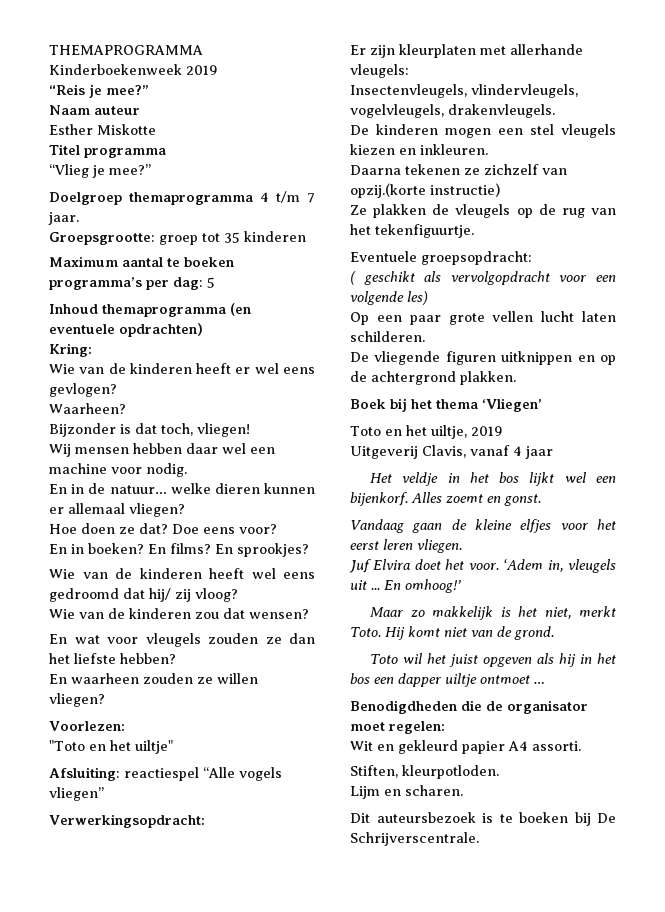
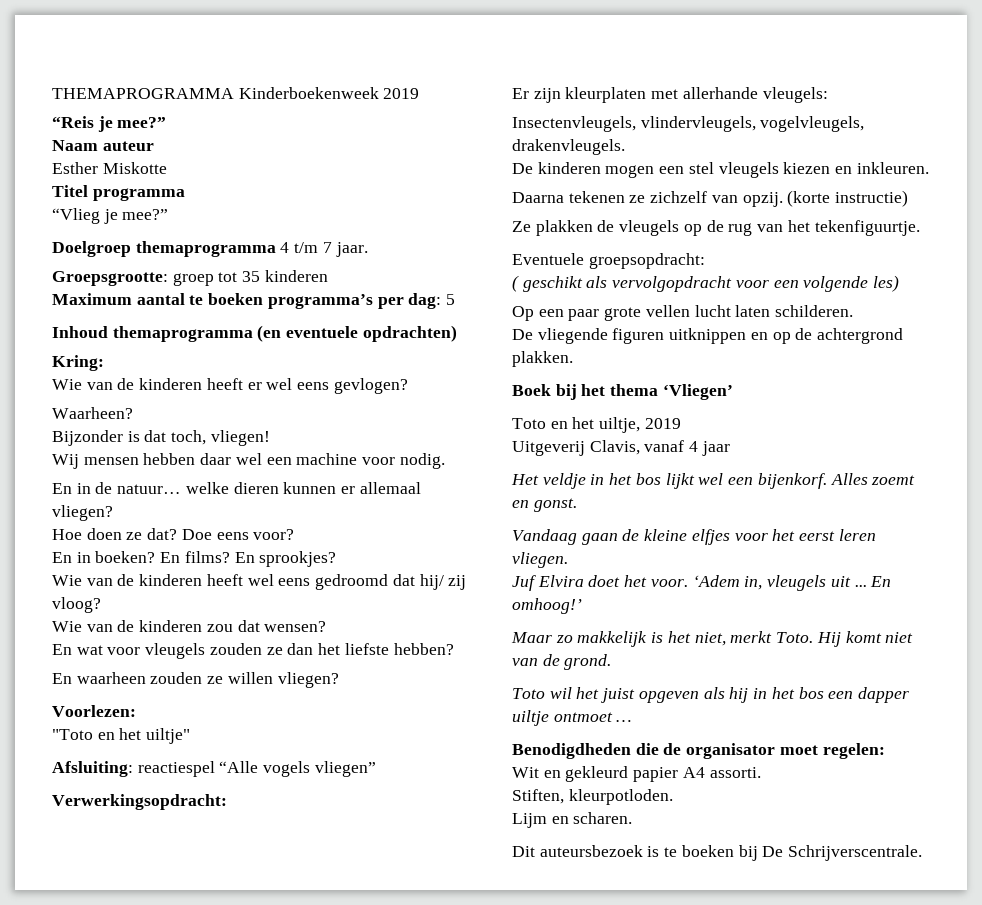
- Daarna tekenen ze zichzelf van opzij.(korte instructie)
+ Daarna tekenen ze zichzelf van opzij. (korte instructie)

